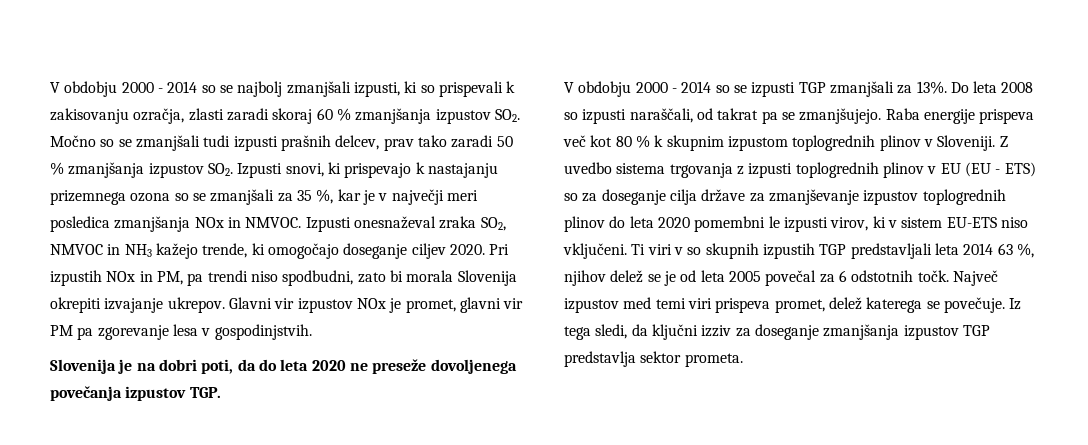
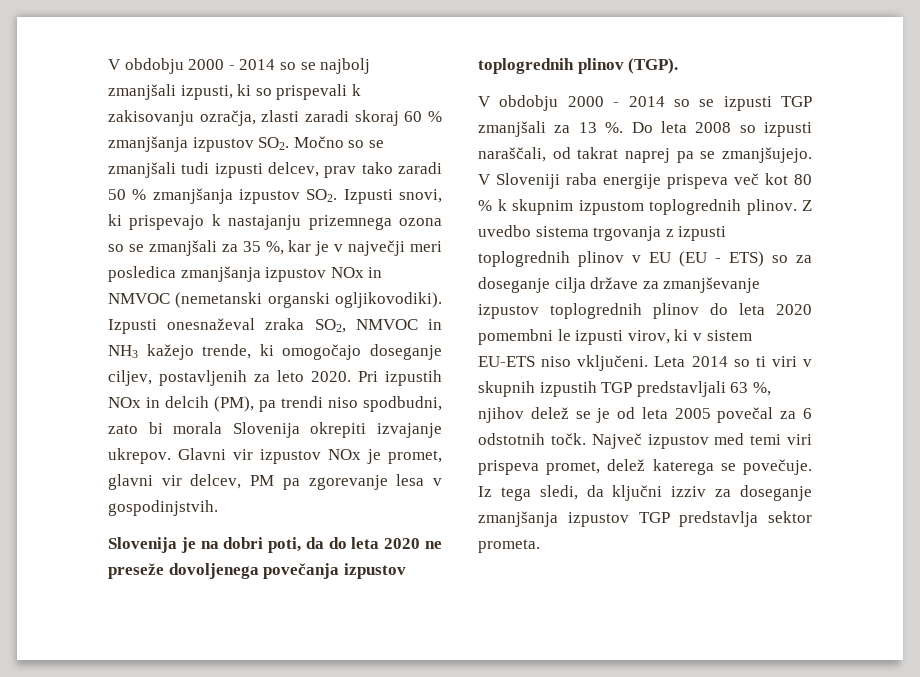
- V obdobju 2000 - 2014 so se najbolj zmanjšali izpusti, ki so prispevali k zakisovanju ozračja, zlasti zaradi skoraj 60 % zmanjšanja izpustov SO2. Močno so se zmanjšali tudi izpusti prašnih delcev, prav tako zaradi 50 % zmanjšanja izpustov SO2. Izpusti snovi, ki prispevajo k nastajanju prizemnega ozona so se zmanjšali za 35 %, kar je v največji meri posledica zmanjšanja NOx in NMVOC.
+ V obdobju 2000 - 2014 so se najbolj zmanjšali izpusti, ki so prispevali k zakisovanju ozračja, zlasti zaradi skoraj 60 % zmanjšanja izpustov SO2. Močno so se zmanjšali tudi izpusti delcev, prav tako zaradi 50 % zmanjšanja izpustov SO2. Izpusti snovi, ki prispevajo k nastajanju prizemnega ozona so se zmanjšali za 35 %, kar je v največji meri posledica zmanjšanja izpustov NOx in NMVOC (nemetanski organski ogljikovodiki).
- Izpusti onesnaževal zraka SO2, NMVOC in NH3 kažejo trende, ki omogočajo doseganje ciljev 2020.
+ Izpusti onesnaževal zraka SO2, NMVOC in NH3 kažejo trende, ki omogočajo doseganje ciljev, postavljenih za leto 2020.
- Pri izpustih NOx in PM, pa trendi niso spodbudni, zato bi morala Slovenija okrepiti izvajanje ukrepov.
+ Pri izpustih NOx in delcih (PM), pa trendi niso spodbudni, zato bi morala Slovenija okrepiti izvajanje ukrepov.
- Glavni vir izpustov NOx je promet, glavni vir PM pa zgorevanje lesa v gospodinjstvih.
+ Glavni vir izpustov NOx je promet, glavni vir delcev, PM pa zgorevanje lesa v gospodinjstvih.
- Slovenija je na dobri poti, da do leta 2020 ne preseže dovoljenega povečanja izpustov TGP.
+ Slovenija je na dobri poti, da do leta 2020 ne preseže dovoljenega povečanja izpustov toplogrednih plinov (TGP).
- V obdobju 2000 - 2014 so se izpusti TGP zmanjšali za 13%.
+ V obdobju 2000 - 2014 so se izpusti TGP zmanjšali za 13 %.
- Do leta 2008 so izpusti naraščali, od takrat pa se zmanjšujejo.
+ Do leta 2008 so izpusti naraščali, od takrat naprej pa se zmanjšujejo.
- Raba energije prispeva več kot 80 % k skupnim izpustom toplogrednih plinov v Sloveniji.
+ V Sloveniji raba energije prispeva več kot 80 % k skupnim izpustom toplogrednih plinov.
- Ti viri v so skupnih izpustih TGP predstavljali leta 2014 63 %, njihov delež se je od leta 2005 povečal za 6 odstotnih točk.
+ Leta 2014 so ti viri v skupnih izpustih TGP predstavljali 63 %, njihov delež se je od leta 2005 povečal za 6 odstotnih točk.

